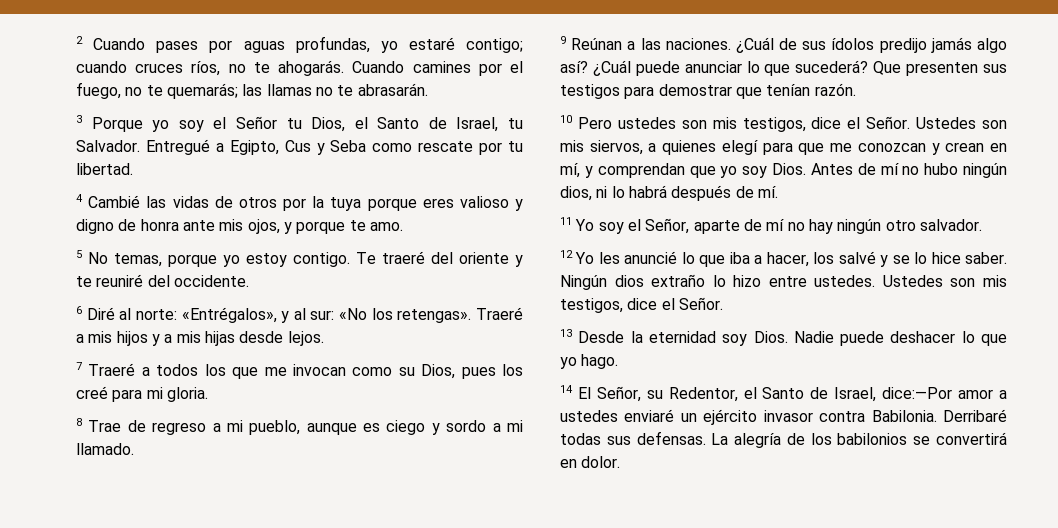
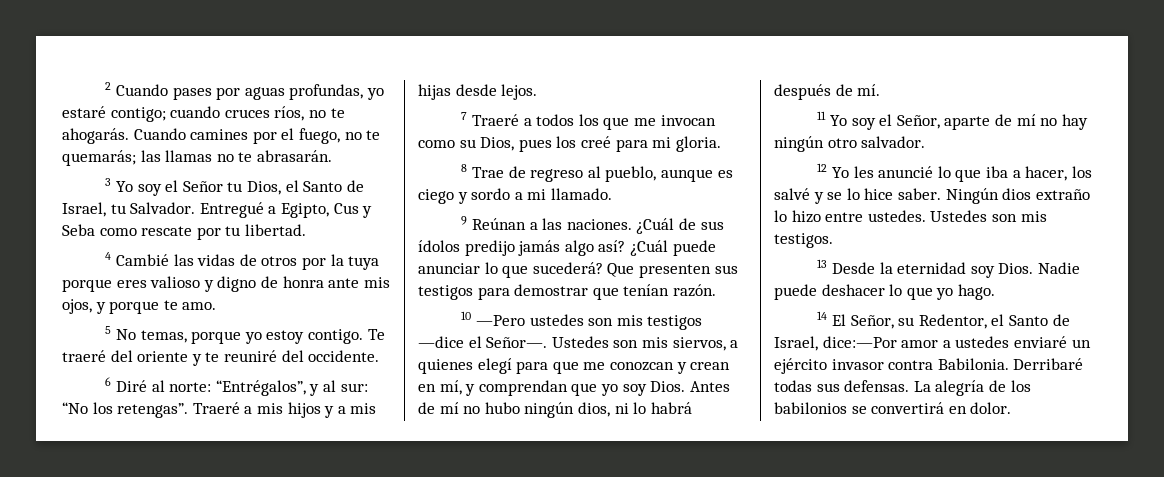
- 3 Porque yo soy el Señor tu Dios, el Santo de Israel, tu Salvador.
+ 3 Yo soy el Señor tu Dios, el Santo de Israel, tu Salvador.
- 6 Diré al norte: «Entrégalos», y al sur: «No los retengas».
+ 6 Diré al norte: “Entrégalos”, y al sur: “No los retengas”.
- 8 Trae de regreso a mi pueblo, aunque es ciego y sordo a mi llamado.
+ 8 Trae de regreso al pueblo, aunque es ciego y sordo a mi llamado.
- 10 Pero ustedes son mis testigos, dice el Señor.
+ 10 —Pero ustedes son mis testigos —dice el Señor—.
- Ustedes son mis testigos, dice el Señor.
+ Ustedes son mis testigos.

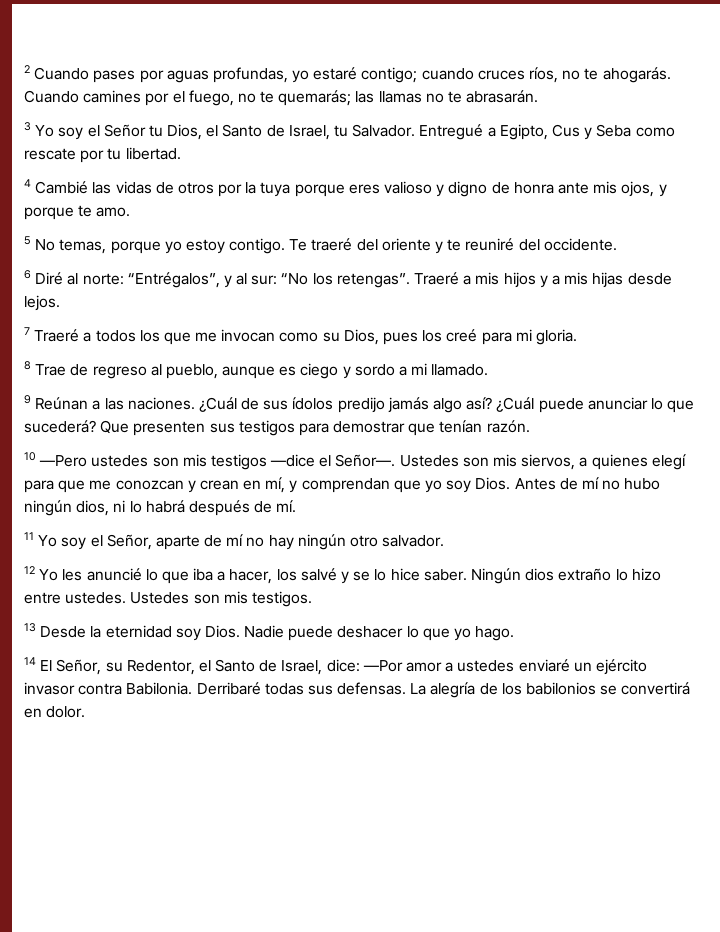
- 14 El Señor, su Redentor, el Santo de Israel, dice:—Por amor a ustedes enviaré un ejército invasor contra Babilonia.
+ 14 El Señor, su Redentor, el Santo de Israel, dice: —Por amor a ustedes enviaré un ejército invasor contra Babilonia.

